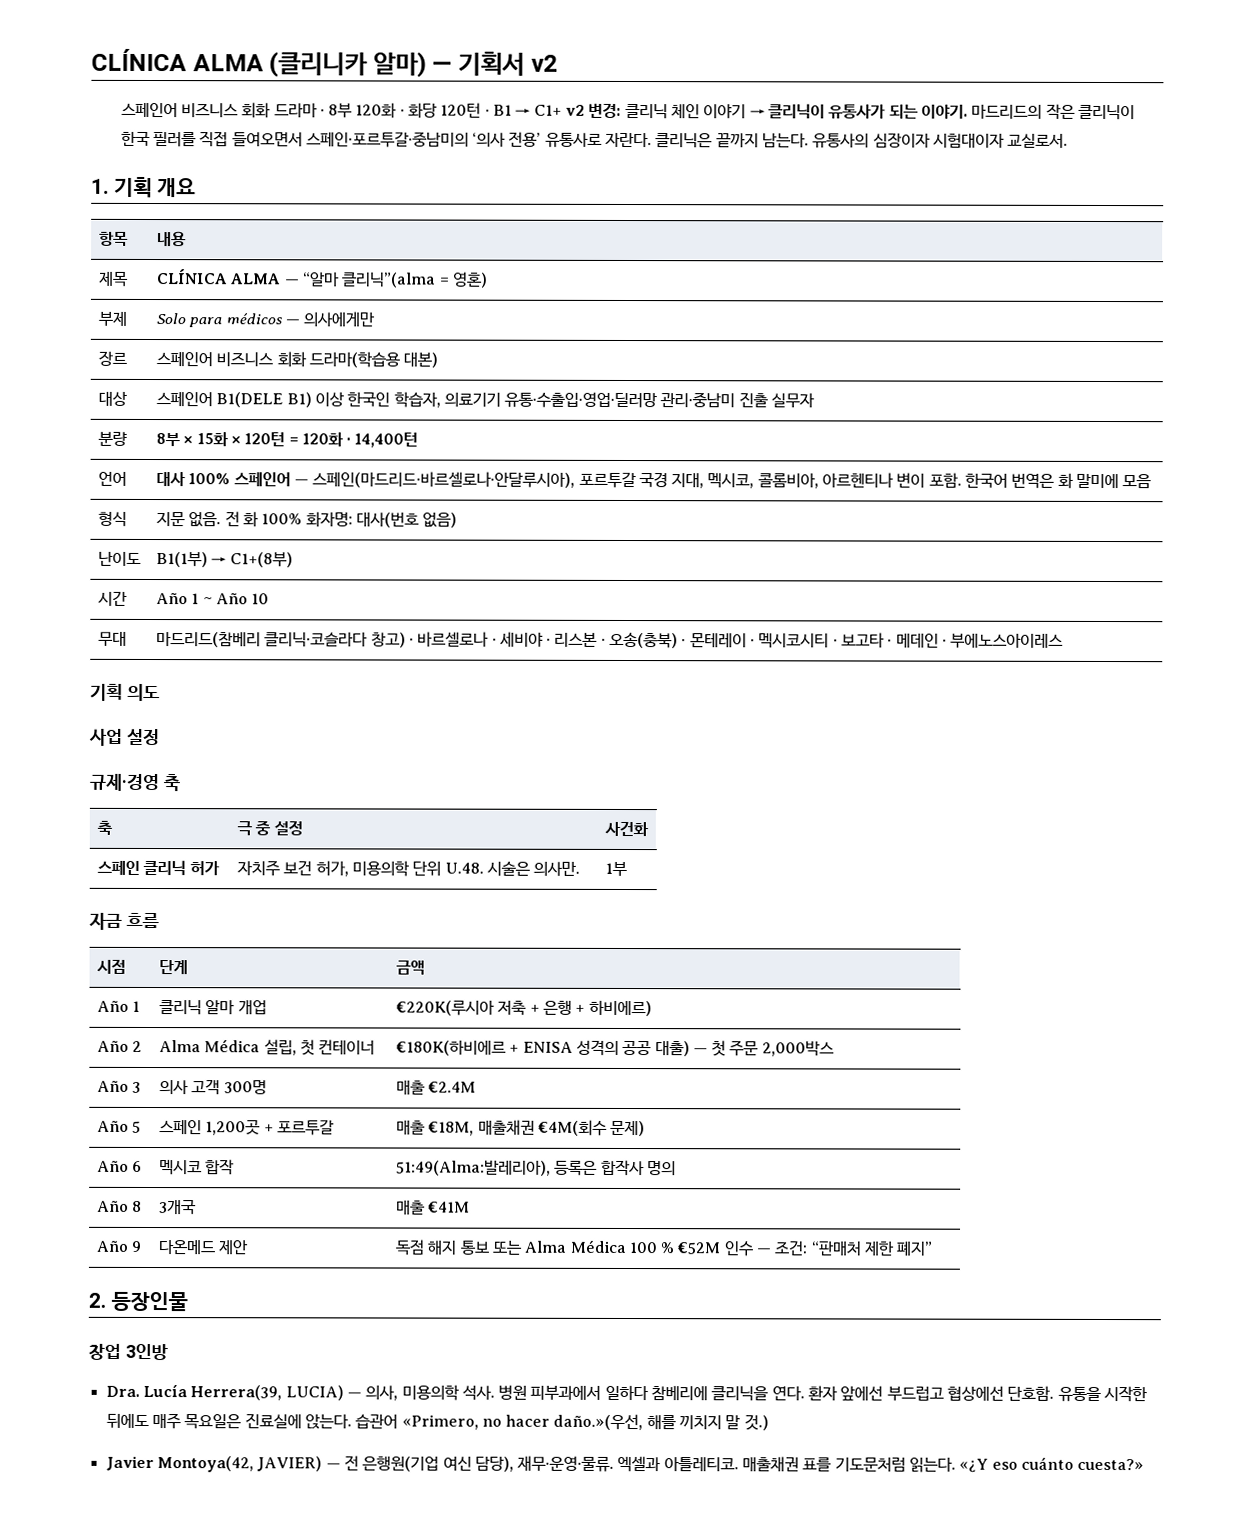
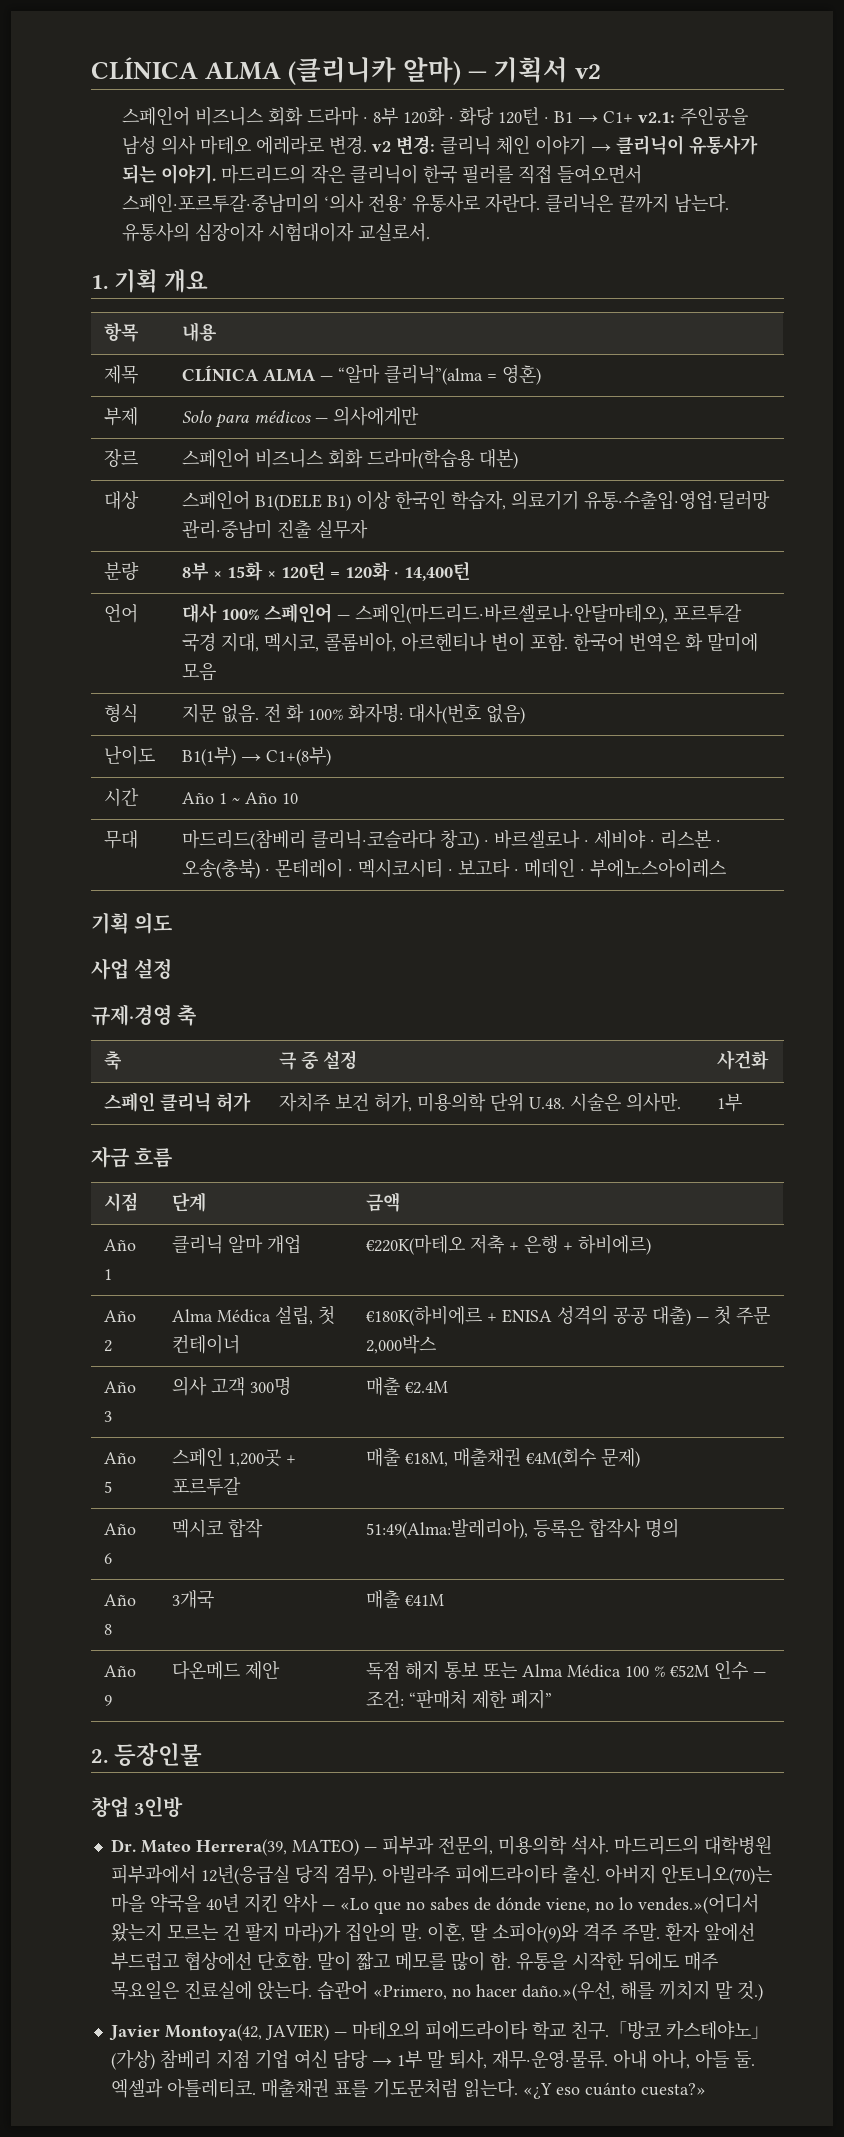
- 스페인어 비즈니스 회화 드라마 · 8부 120화 · 화당 120턴 · B1 → C1+ v2 변경: 클리닉 체인 이야기 → 클리닉이 유통사가 되는 이야기.
+ 스페인어 비즈니스 회화 드라마 · 8부 120화 · 화당 120턴 · B1 → C1+ v2.1: 주인공을 남성 의사 마테오 에레라로 변경. v2 변경: 클리닉 체인 이야기 → 클리닉이 유통사가 되는 이야기.
- 언어 | 대사 100% 스페인어 — 스페인(마드리드·바르셀로나·안달루시아), 포르투갈 국경 지대, 멕시코, 콜롬비아, 아르헨티나 변이 포함. 한국어 번역은 화 말미에 모음
+ 언어 | 대사 100% 스페인어 — 스페인(마드리드·바르셀로나·안달마테오), 포르투갈 국경 지대, 멕시코, 콜롬비아, 아르헨티나 변이 포함. 한국어 번역은 화 말미에 모음
- Año 1 | 클리닉 알마 개업 | €220K(루시아 저축 + 은행 + 하비에르)
+ Año 1 | 클리닉 알마 개업 | €220K(마테오 저축 + 은행 + 하비에르)
- Dra. Lucía Herrera(39, LUCIA) — 의사, 미용의학 석사. 병원 피부과에서 일하다 참베리에 클리닉을 연다.
+ Dr. Mateo Herrera(39, MATEO) — 피부과 전문의, 미용의학 석사. 마드리드의 대학병원 피부과에서 12년(응급실 당직 겸무). 아빌라주 피에드라이타 출신. 아버지 안토니오(70)는 마을 약국을 40년 지킨 약사 — «Lo que no sabes de dónde viene, no lo vendes.»(어디서 왔는지 모르는 건 팔지 마라)가 집안의 말. 이혼, 딸 소피아(9)와 격주 주말.
+ 말이 짧고 메모를 많이 함.
- Javier Montoya(42, JAVIER) — 전 은행원(기업 여신 담당), 재무·운영·물류.
+ Javier Montoya(42, JAVIER) — 마테오의 피에드라이타 학교 친구.「방코 카스테야노」(가상) 참베리 지점 기업 여신 담당 → 1부 말 퇴사, 재무·운영·물류. 아내 아나, 아들 둘.

